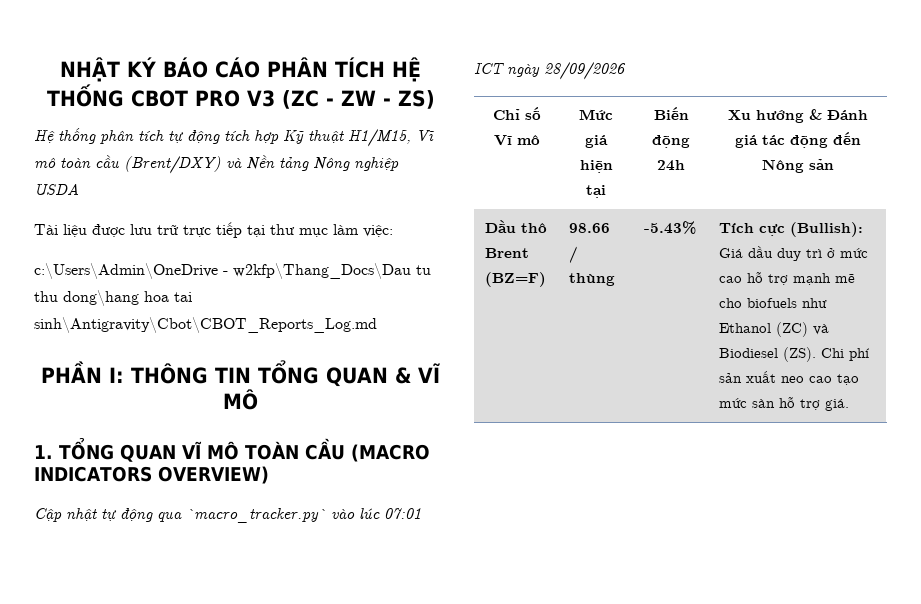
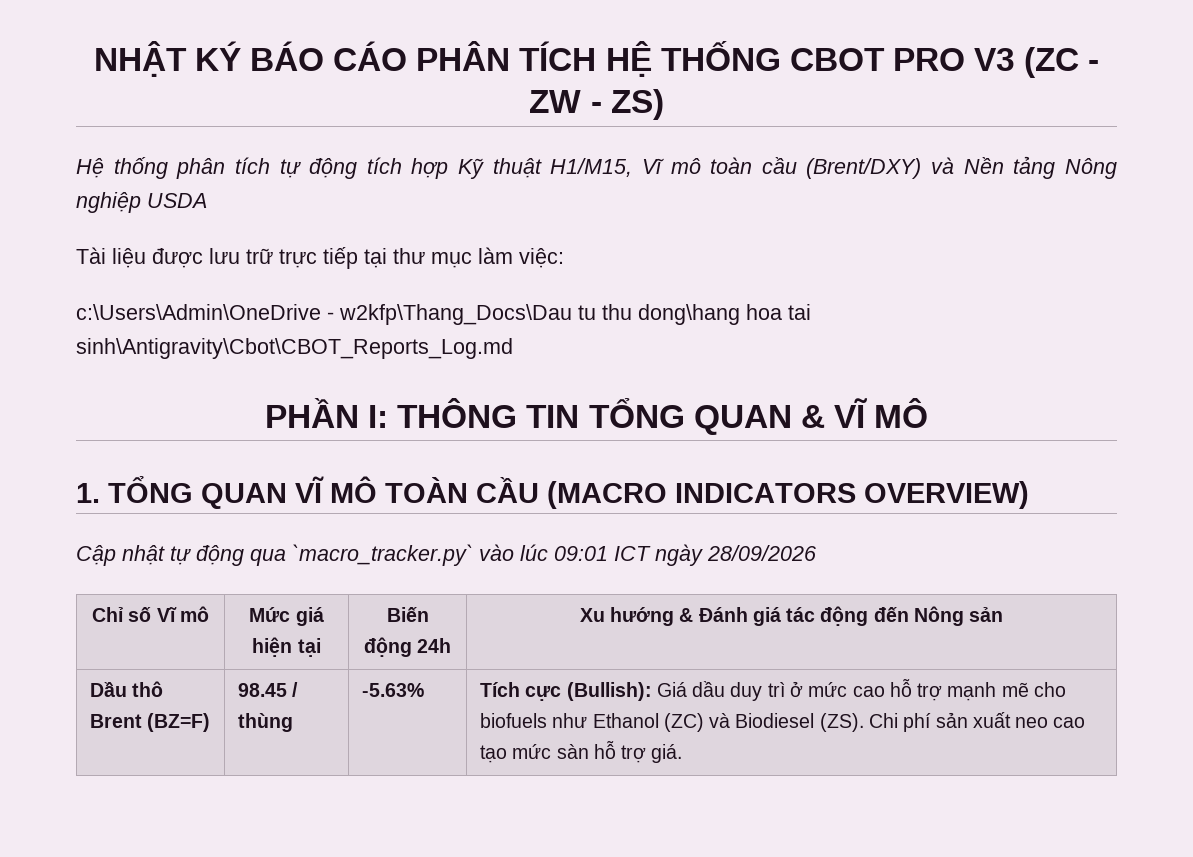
- Cập nhật tự động qua `macro_tracker.py` vào lúc 07:01 ICT ngày 28/09/2026
+ Cập nhật tự động qua `macro_tracker.py` vào lúc 09:01 ICT ngày 28/09/2026
- 98.66 / thùng
+ 98.45 / thùng
- -5.43%
+ -5.63%

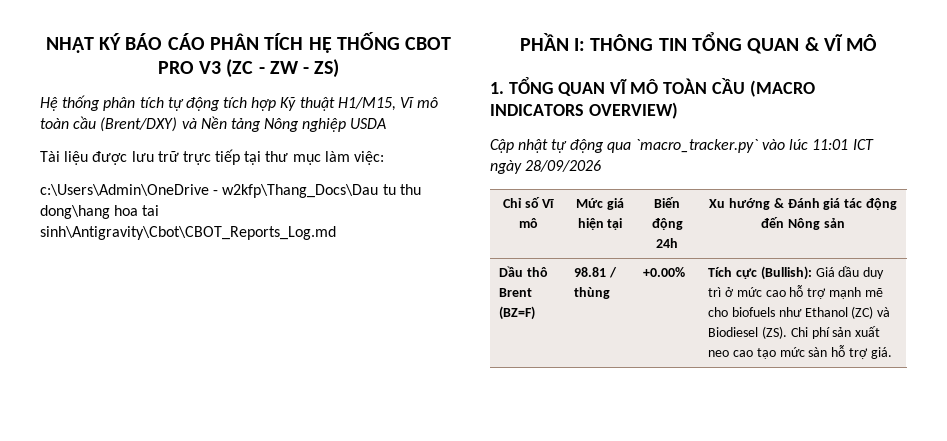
- Cập nhật tự động qua `macro_tracker.py` vào lúc 09:01 ICT ngày 28/09/2026
+ Cập nhật tự động qua `macro_tracker.py` vào lúc 11:01 ICT ngày 28/09/2026
- 98.45 / thùng
+ 98.81 / thùng
- -5.63%
+ +0.00%

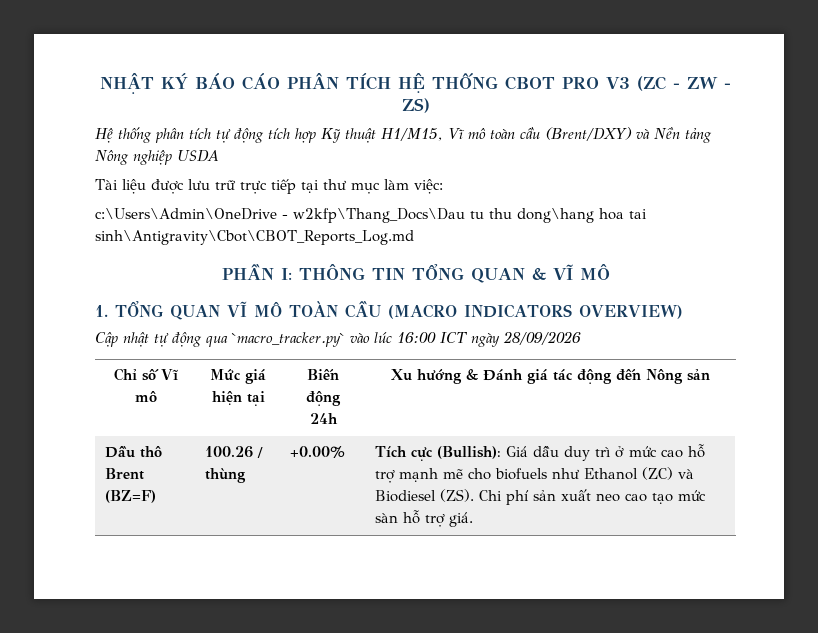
- Cập nhật tự động qua `macro_tracker.py` vào lúc 11:01 ICT ngày 28/09/2026
+ Cập nhật tự động qua `macro_tracker.py` vào lúc 16:00 ICT ngày 28/09/2026
- 98.81 / thùng
+ 100.26 / thùng

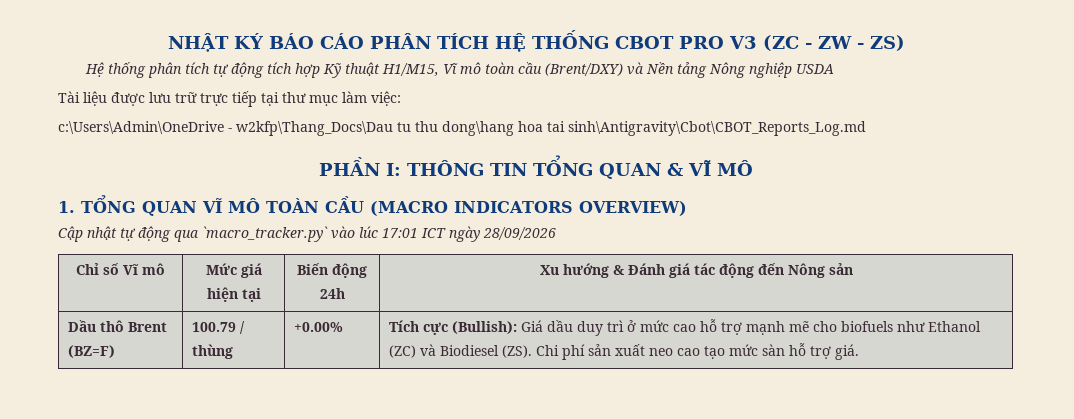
- Cập nhật tự động qua `macro_tracker.py` vào lúc 16:00 ICT ngày 28/09/2026
+ Cập nhật tự động qua `macro_tracker.py` vào lúc 17:01 ICT ngày 28/09/2026
- 100.26 / thùng
+ 100.79 / thùng

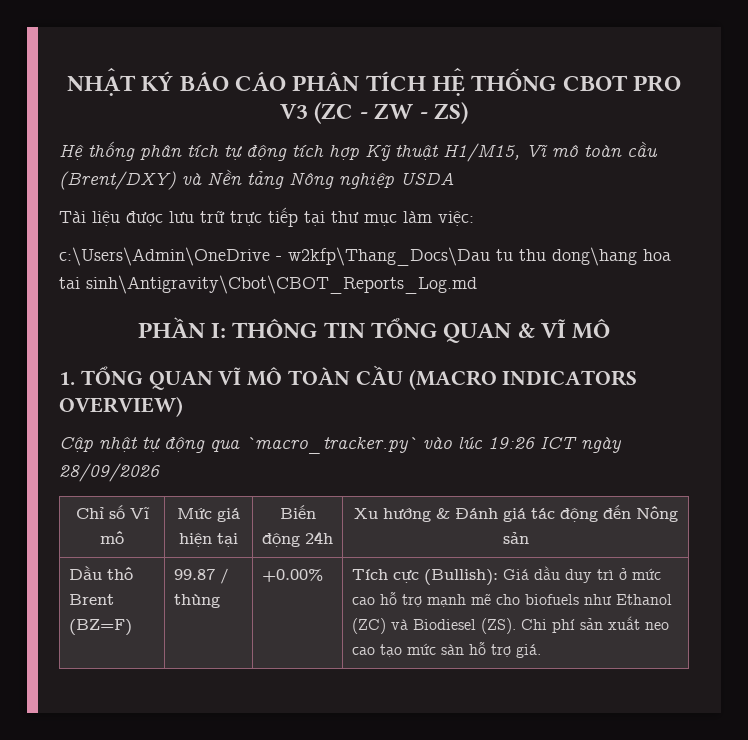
- Cập nhật tự động qua `macro_tracker.py` vào lúc 17:01 ICT ngày 28/09/2026
+ Cập nhật tự động qua `macro_tracker.py` vào lúc 19:26 ICT ngày 28/09/2026
- 100.79 / thùng
+ 99.87 / thùng

